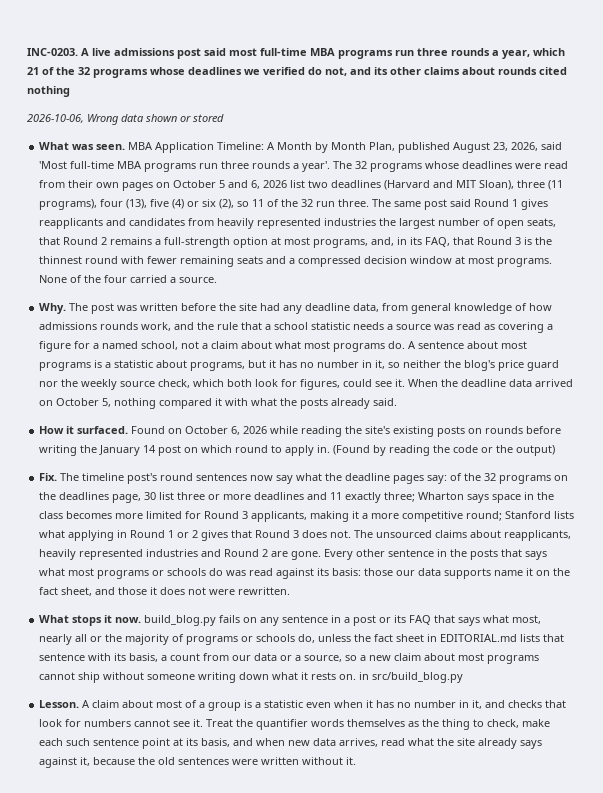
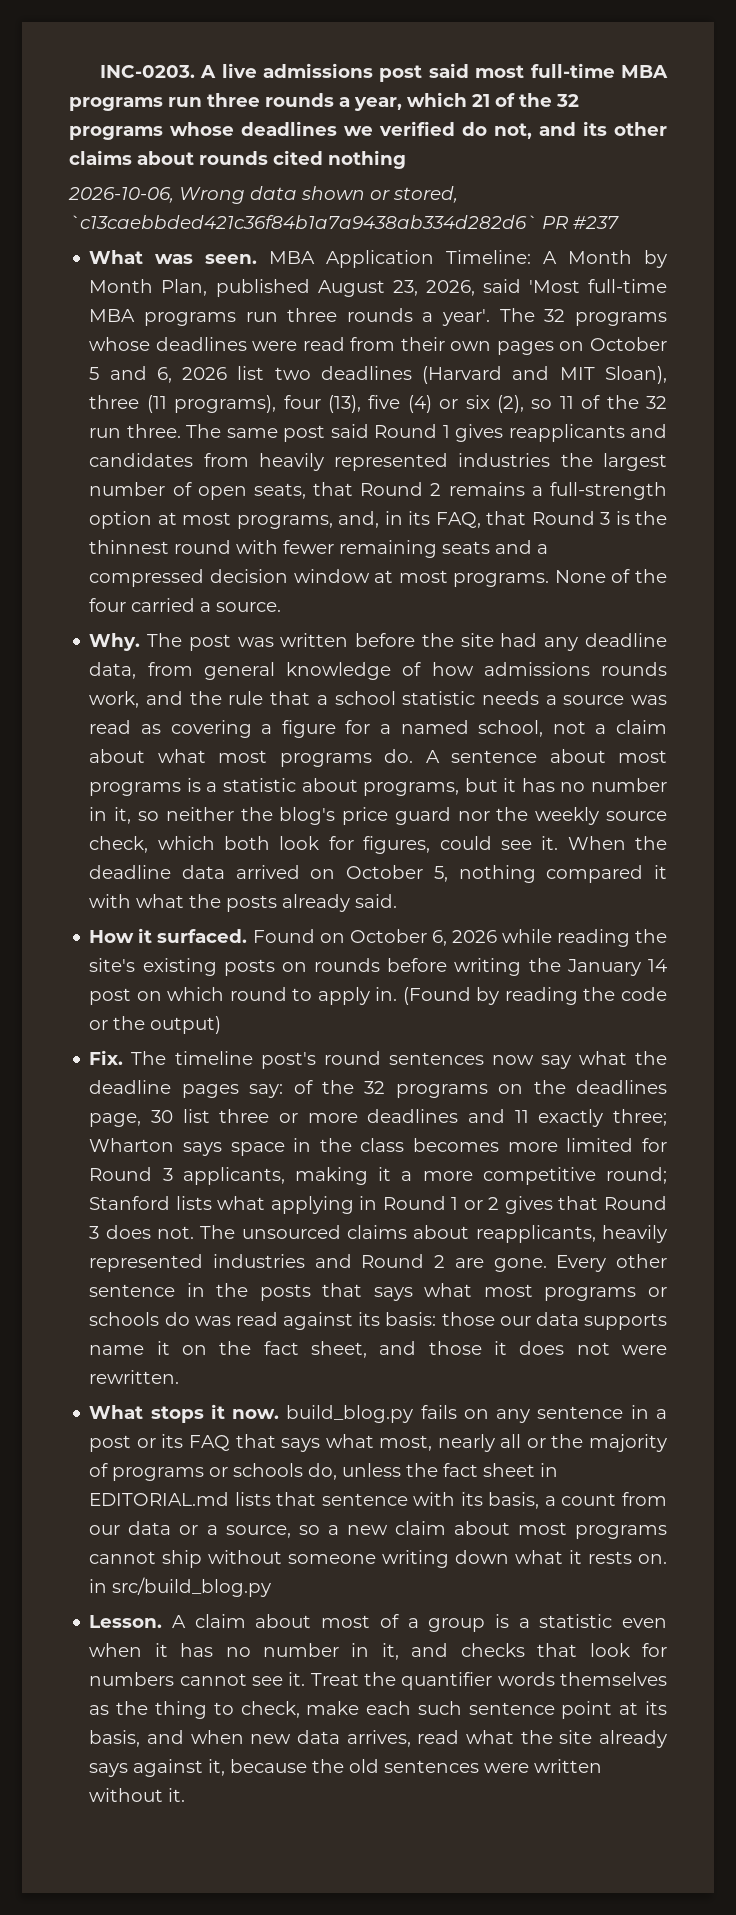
- 2026-10-06, Wrong data shown or stored
+ 2026-10-06, Wrong data shown or stored, `c13caebbded421c36f84b1a7a9438ab334d282d6` PR #237

